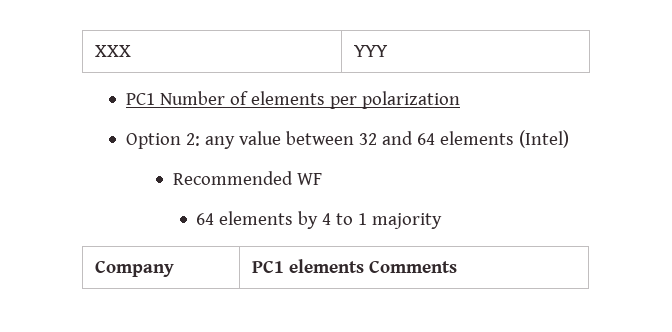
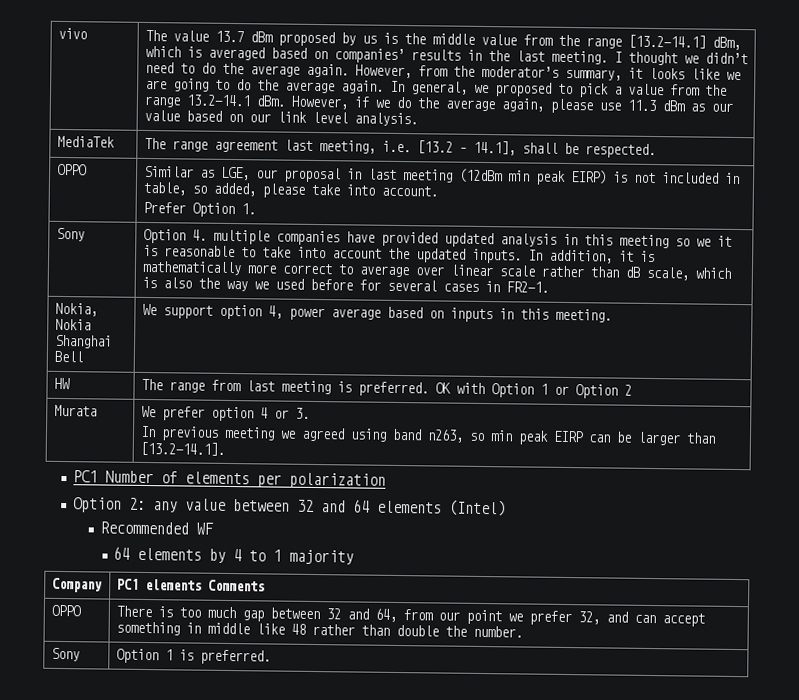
- XXX | YYY
+ vivo | The value 13.7 dBm proposed by us is the middle value from the range [13.2-14.1] dBm, which is averaged based on companies’ results in the last meeting. I thought we didn’t need to do the average again. However, from the moderator’s summary, it looks like we are going to do the average again. In general, we proposed to pick a value from the range 13.2-14.1 dBm. However, if we do the average again, please use 11.3 dBm as our value based on our link level analysis.
+ MediaTek | The range agreement last meeting, i.e. [13.2 – 14.1], shall be respected.
+ OPPO | Similar as LGE, our proposal in last meeting (12dBm min peak EIRP) is not included in table, so added, please take into account.
+ Prefer Option 1.
+ Sony | Option 4. multiple companies have provided updated analysis in this meeting so we it is reasonable to take into account the updated inputs. In addition, it is mathematically more correct to average over linear scale rather than dB scale, which is also the way we used before for several cases in FR2-1.
+ Nokia, Nokia Shanghai Bell | We support option 4, power average based on inputs in this meeting.
+ HW | The range from last meeting is preferred. OK with Option 1 or Option 2
+ Murata | We prefer option 4 or 3.
+ In previous meeting we agreed using band n263, so min peak EIRP can be larger than [13.2-14.1].
+ OPPO | There is too much gap between 32 and 64, from our point we prefer 32, and can accept something in middle like 48 rather than double the number.
+ Sony | Option 1 is preferred.

